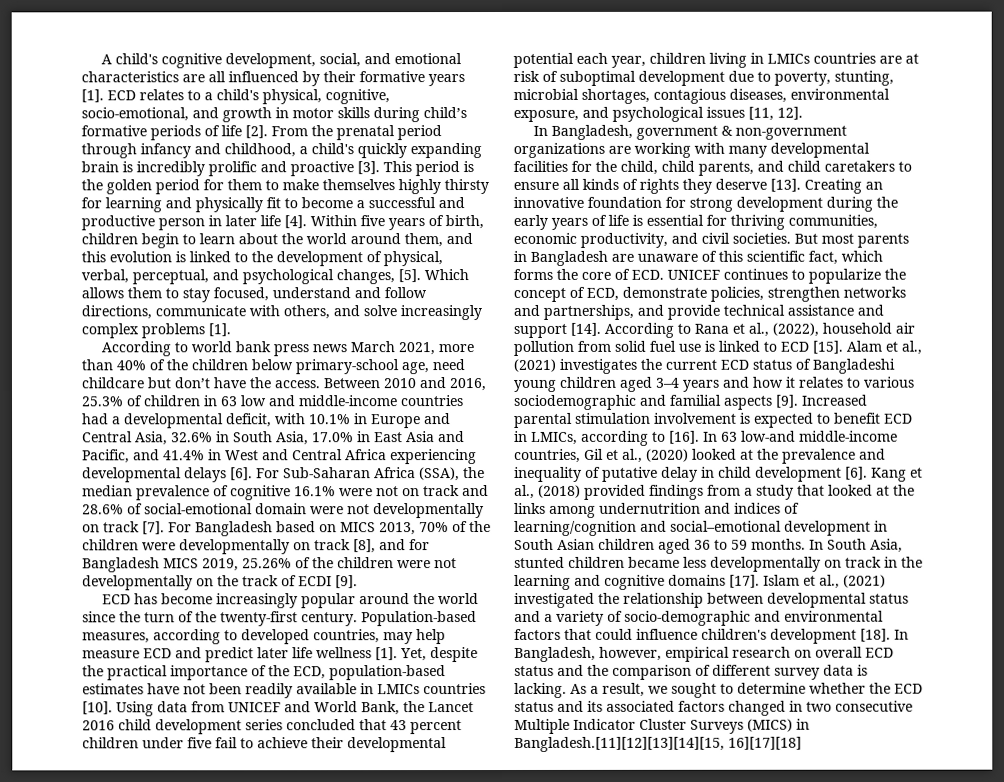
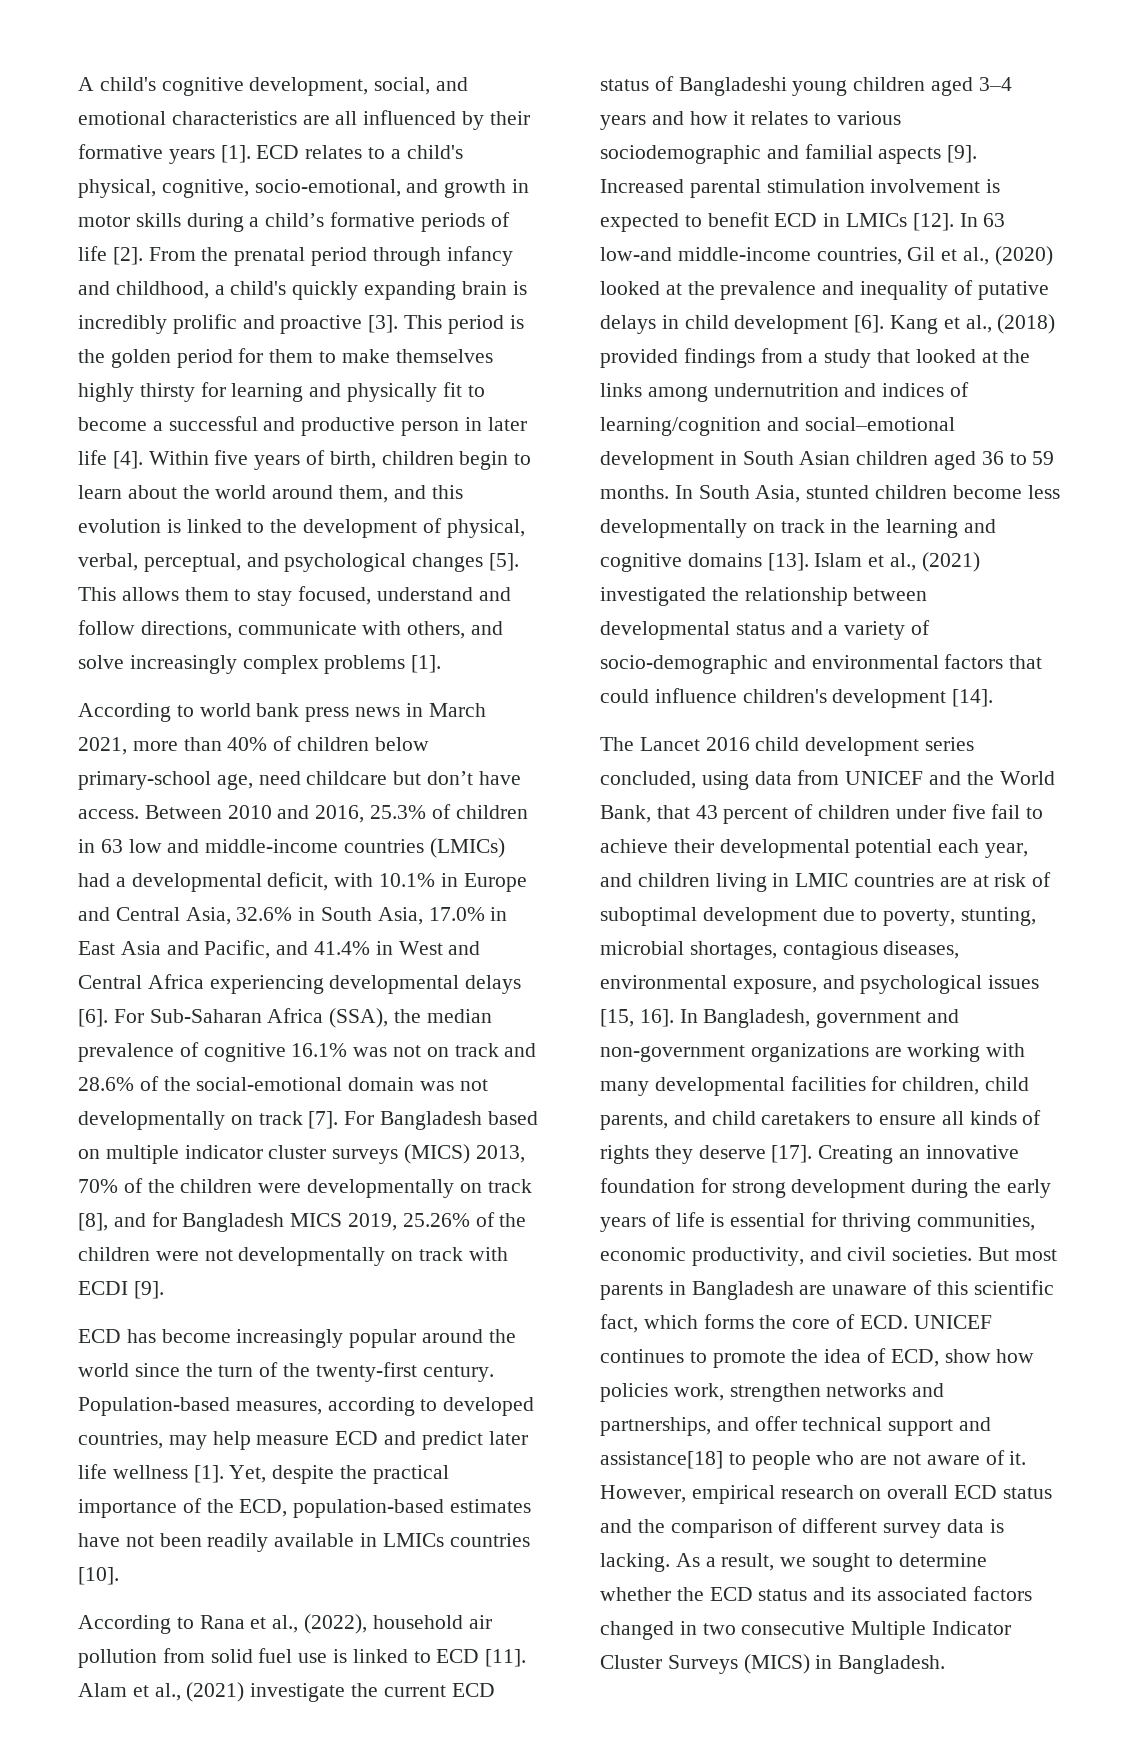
- ECD relates to a child's physical, cognitive, socio-emotional, and growth in motor skills during child’s formative periods of life [2].
+ ECD relates to a child's physical, cognitive, socio-emotional, and growth in motor skills during a child’s formative periods of life [2].
- Within five years of birth, children begin to learn about the world around them, and this evolution is linked to the development of physical, verbal, perceptual, and psychological changes, [5]. Which allows them to stay focused, understand and follow directions, communicate with others, and solve increasingly complex problems [1].
+ Within five years of birth, children begin to learn about the world around them, and this evolution is linked to the development of physical, verbal, perceptual, and psychological changes [5]. This allows them to stay focused, understand and follow directions, communicate with others, and solve increasingly complex problems [1].
- According to world bank press news March 2021, more than 40% of the children below primary-school age, need childcare but don’t have the access.
+ According to world bank press news in March 2021, more than 40% of children below primary-school age, need childcare but don’t have access.
- Between 2010 and 2016, 25.3% of children in 63 low and middle-income countries had a developmental deficit, with 10.1% in Europe and Central Asia, 32.6% in South Asia, 17.0% in East Asia and Pacific, and 41.4% in West and Central Africa experiencing developmental delays [6].
+ Between 2010 and 2016, 25.3% of children in 63 low and middle-income countries (LMICs) had a developmental deficit, with 10.1% in Europe and Central Asia, 32.6% in South Asia, 17.0% in East Asia and Pacific, and 41.4% in West and Central Africa experiencing developmental delays [6].
- For Sub-Saharan Africa (SSA), the median prevalence of cognitive 16.1% were not on track and 28.6% of social-emotional domain were not developmentally on track [7].
+ For Sub-Saharan Africa (SSA), the median prevalence of cognitive 16.1% was not on track and 28.6% of the social-emotional domain was not developmentally on track [7].
- For Bangladesh based on MICS 2013, 70% of the children were developmentally on track [8], and for Bangladesh MICS 2019, 25.26% of the children were not developmentally on the track of ECDI [9].
+ For Bangladesh based on multiple indicator cluster surveys (MICS) 2013, 70% of the children were developmentally on track [8], and for Bangladesh MICS 2019, 25.26% of the children were not developmentally on track with ECDI [9].
- Yet, despite the practical importance of the ECD, population-based estimates have not been readily available in LMICs countries [10]. Using data from UNICEF and World Bank, the Lancet 2016 child development series concluded that 43 percent children under five fail to achieve their developmental potential each year, children living in LMICs countries are at risk of suboptimal development due to poverty, stunting, microbial shortages, contagious diseases, environmental exposure, and psychological issues [11, 12].
- In Bangladesh, government & non-government organizations are working with many developmental facilities for the child, child parents, and child caretakers to ensure all kinds of rights they deserve [13].
+ Yet, despite the practical importance of the ECD, population-based estimates have not been readily available in LMICs countries [10].
+ According to Rana et al., (2022), household air pollution from solid fuel use is linked to ECD [11]. Alam et al., (2021) investigate the current ECD status of Bangladeshi young children aged 3–4 years and how it relates to various sociodemographic and familial aspects [9]. Increased parental stimulation involvement is expected to benefit ECD in LMICs [12]. In 63 low-and middle-income countries, Gil et al., (2020) looked at the prevalence and inequality of putative delays in child development [6]. Kang et al., (2018) provided findings from a study that looked at the links among undernutrition and indices of learning/cognition and social–emotional development in South Asian children aged 36 to 59 months. In South Asia, stunted children become less developmentally on track in the learning and cognitive domains [13]. Islam et al., (2021) investigated the relationship between developmental status and a variety of socio-demographic and environmental factors that could influence children's development [14].
+ The Lancet 2016 child development series concluded, using data from UNICEF and the World Bank, that 43 percent of children under five fail to achieve their developmental potential each year, and children living in LMIC countries are at risk of suboptimal development due to poverty, stunting, microbial shortages, contagious diseases, environmental exposure, and psychological issues [15, 16]. In Bangladesh, government and non-government organizations are working with many developmental facilities for children, child parents, and child caretakers to ensure all kinds of rights they deserve [17].
- But most parents in Bangladesh are unaware of this scientific fact, which forms the core of ECD. UNICEF continues to popularize the concept of ECD, demonstrate policies, strengthen networks and partnerships, and provide technical assistance and support [14]. According to Rana et al., (2022), household air pollution from solid fuel use is linked to ECD [15]. Alam et al., (2021) investigates the current ECD status of Bangladeshi young children aged 3–4 years and how it relates to various sociodemographic and familial aspects [9]. Increased parental stimulation involvement is expected to benefit ECD in LMICs, according to [16]. In 63 low-and middle-income countries, Gil et al., (2020) looked at the prevalence and inequality of putative delay in child development [6]. Kang et al., (2018) provided findings from a study that looked at the links among undernutrition and indices of learning/cognition and social–emotional development in South Asian children aged 36 to 59 months. In South Asia, stunted children became less developmentally on track in the learning and cognitive domains [17]. Islam et al., (2021) investigated the relationship between developmental status and a variety of socio-demographic and environmental factors that could influence children's development [18]. In Bangladesh, however, empirical research on overall ECD status and the comparison of different survey data is lacking.
+ But most parents in Bangladesh are unaware of this scientific fact, which forms the core of ECD. UNICEF continues to promote the idea of ECD, show how policies work, strengthen networks and partnerships, and offer technical support and assistance[18] to people who are not aware of it. However, empirical research on overall ECD status and the comparison of different survey data is lacking.
- As a result, we sought to determine whether the ECD status and its associated factors changed in two consecutive Multiple Indicator Cluster Surveys (MICS) in Bangladesh.[11][12][13][14][15, 16][17][18]
+ As a result, we sought to determine whether the ECD status and its associated factors changed in two consecutive Multiple Indicator Cluster Surveys (MICS) in Bangladesh.

